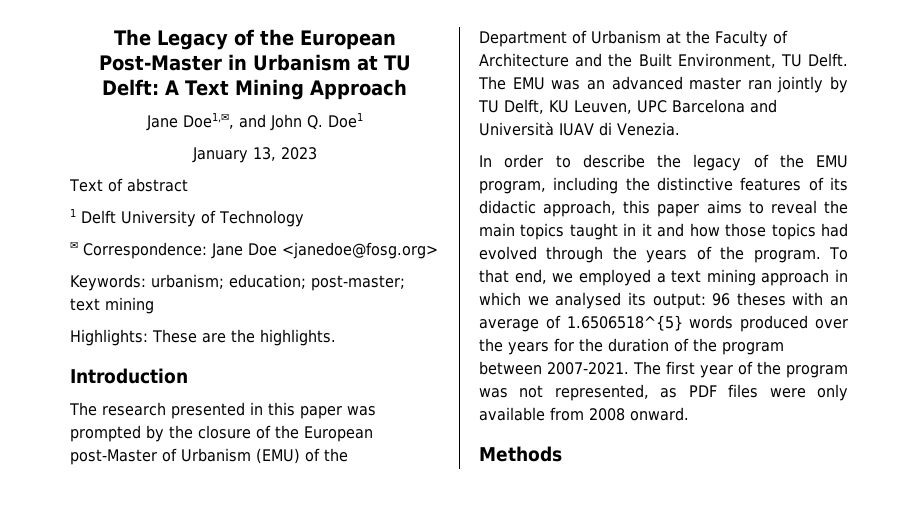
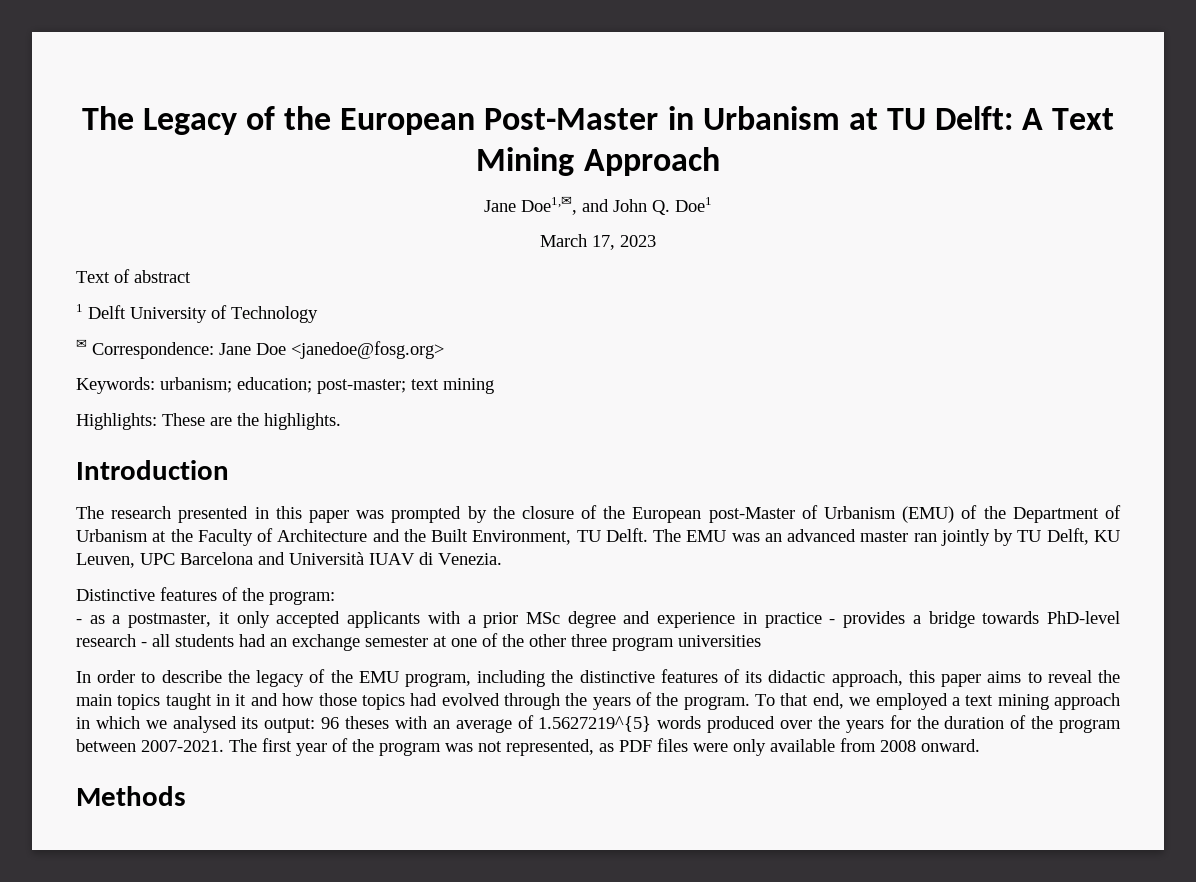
- January 13, 2023
+ March 17, 2023
+ Distinctive features of the program:
+ - as a postmaster, it only accepted applicants with a prior MSc degree and experience in practice - provides a bridge towards PhD-level research - all students had an exchange semester at one of the other three program universities
- To that end, we employed a text mining approach in which we analysed its output: 96 theses with an average of 1.6506518^{5} words produced over the years for the duration of the program between 2007-2021.
+ To that end, we employed a text mining approach in which we analysed its output: 96 theses with an average of 1.5627219^{5} words produced over the years for the duration of the program between 2007-2021.

